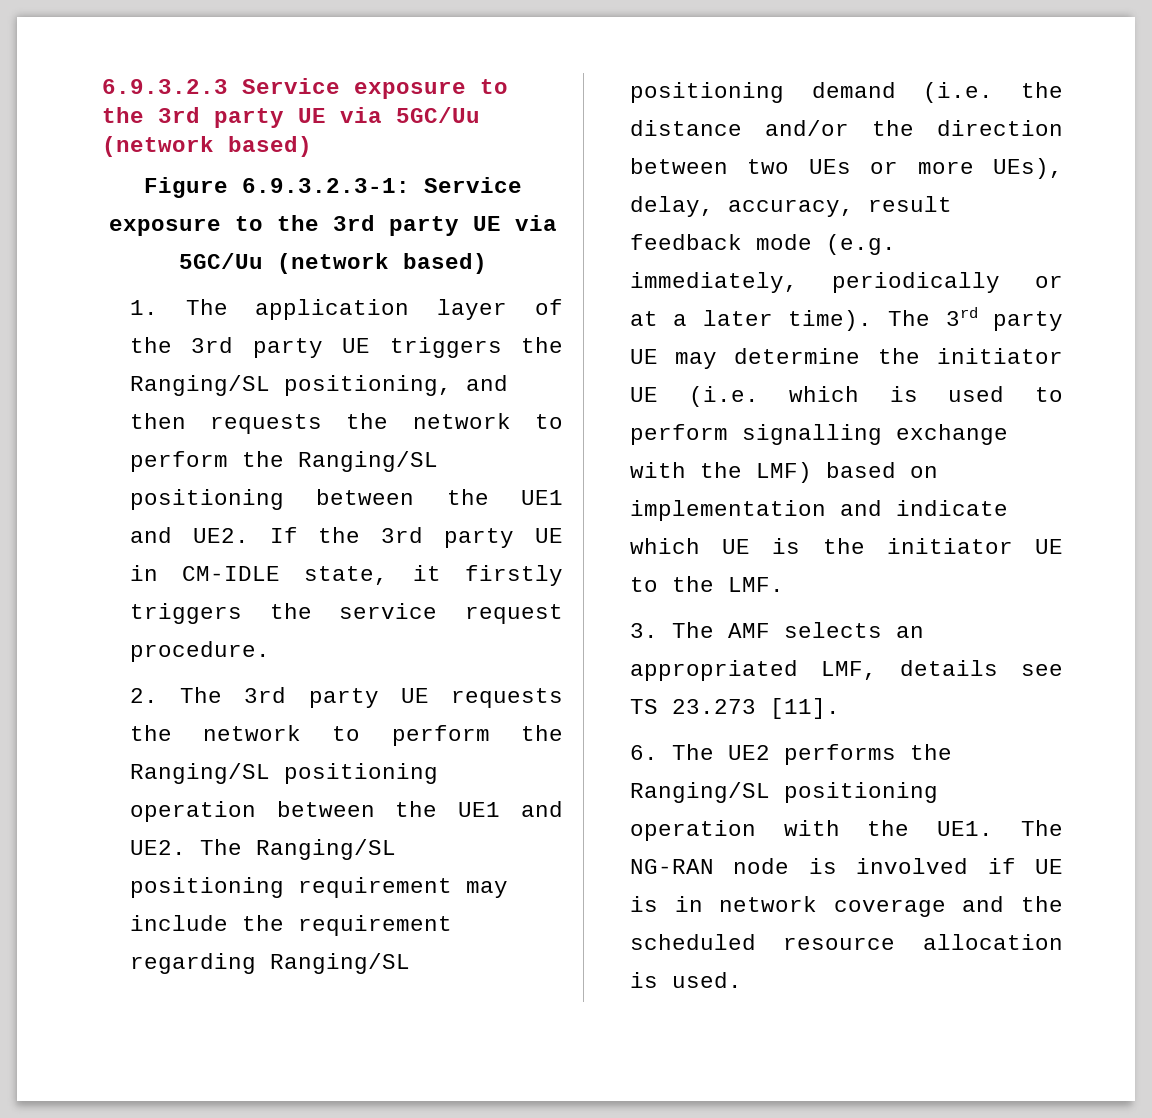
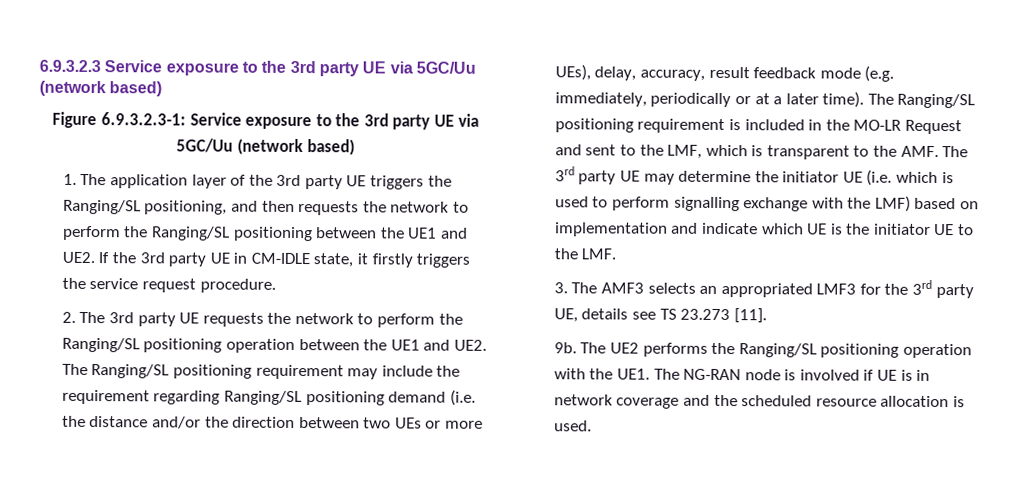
- The 3rd party UE may determine the initiator UE (i.e. which is used to perform signalling exchange with the LMF) based on implementation and indicate which UE is the initiator UE to the LMF.
+ The Ranging/SL positioning requirement is included in the MO-LR Request and sent to the LMF, which is transparent to the AMF. The 3rd party UE may determine the initiator UE (i.e. which is used to perform signalling exchange with the LMF) based on implementation and indicate which UE is the initiator UE to the LMF.
- 3. The AMF selects an appropriated LMF, details see TS 23.273 [11].
+ 3. The AMF3 selects an appropriated LMF3 for the 3rd party UE, details see TS 23.273 [11].
- 6. The UE2 performs the Ranging/SL positioning operation with the UE1. The NG-RAN node is involved if UE is in network coverage and the scheduled resource allocation is used.
+ 9b. The UE2 performs the Ranging/SL positioning operation with the UE1. The NG-RAN node is involved if UE is in network coverage and the scheduled resource allocation is used.

